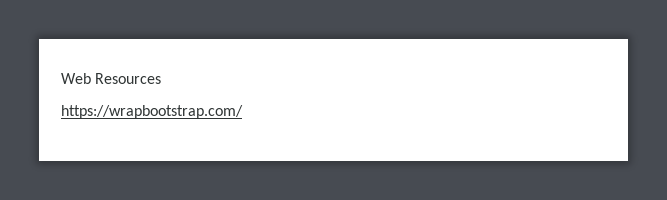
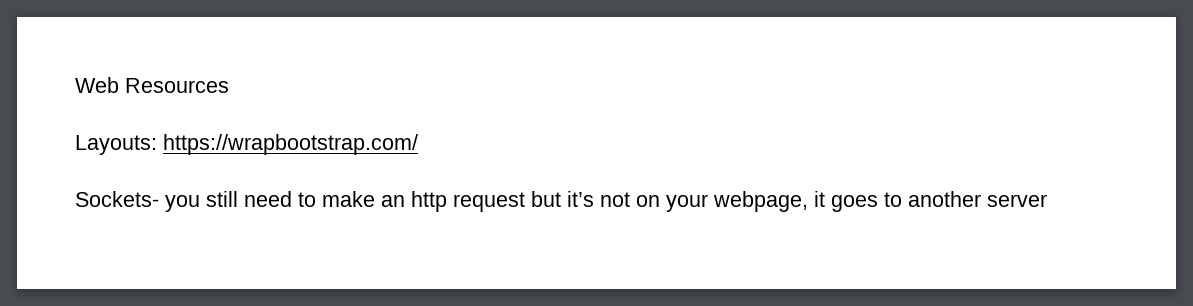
- https://wrapbootstrap.com/
+ Layouts: https://wrapbootstrap.com/
+ Sockets- you still need to make an http request but it’s not on your webpage, it goes to another server

